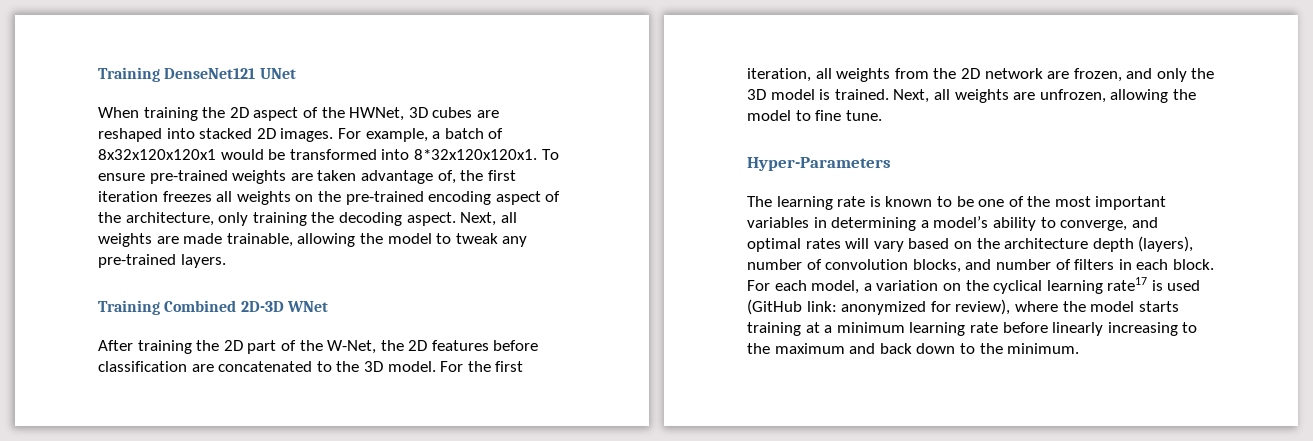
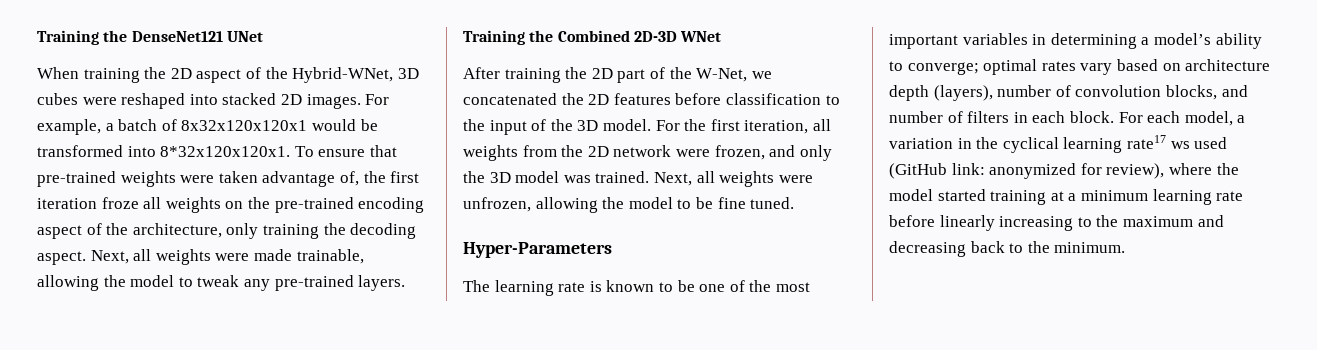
- Training DenseNet121 UNet
+ Training the DenseNet121 UNet
- When training the 2D aspect of the HWNet, 3D cubes are reshaped into stacked 2D images.
+ When training the 2D aspect of the Hybrid-WNet, 3D cubes were reshaped into stacked 2D images.
- To ensure pre-trained weights are taken advantage of, the first iteration freezes all weights on the pre-trained encoding aspect of the architecture, only training the decoding aspect.
+ To ensure that pre-trained weights were taken advantage of, the first iteration froze all weights on the pre-trained encoding aspect of the architecture, only training the decoding aspect.
- Next, all weights are made trainable, allowing the model to tweak any pre-trained layers.
+ Next, all weights were made trainable, allowing the model to tweak any pre-trained layers.
- Training Combined 2D-3D WNet
+ Training the Combined 2D-3D WNet
- After training the 2D part of the W-Net, the 2D features before classification are concatenated to the 3D model.
+ After training the 2D part of the W-Net, we concatenated the 2D features before classification to the input of the 3D model.
- For the first iteration, all weights from the 2D network are frozen, and only the 3D model is trained.
+ For the first iteration, all weights from the 2D network were frozen, and only the 3D model was trained.
- Next, all weights are unfrozen, allowing the model to fine tune.
+ Next, all weights were unfrozen, allowing the model to be fine tuned.
- The learning rate is known to be one of the most important variables in determining a model’s ability to converge, and optimal rates will vary based on the architecture depth (layers), number of convolution blocks, and number of filters in each block.
+ The learning rate is known to be one of the most important variables in determining a model’s ability to converge; optimal rates vary based on architecture depth (layers), number of convolution blocks, and number of filters in each block.
- For each model, a variation on the cyclical learning rate17 is used (GitHub link: anonymized for review), where the model starts training at a minimum learning rate before linearly increasing to the maximum and back down to the minimum.
+ For each model, a variation in the cyclical learning rate17 ws used (GitHub link: anonymized for review), where the model started training at a minimum learning rate before linearly increasing to the maximum and decreasing back to the minimum.

